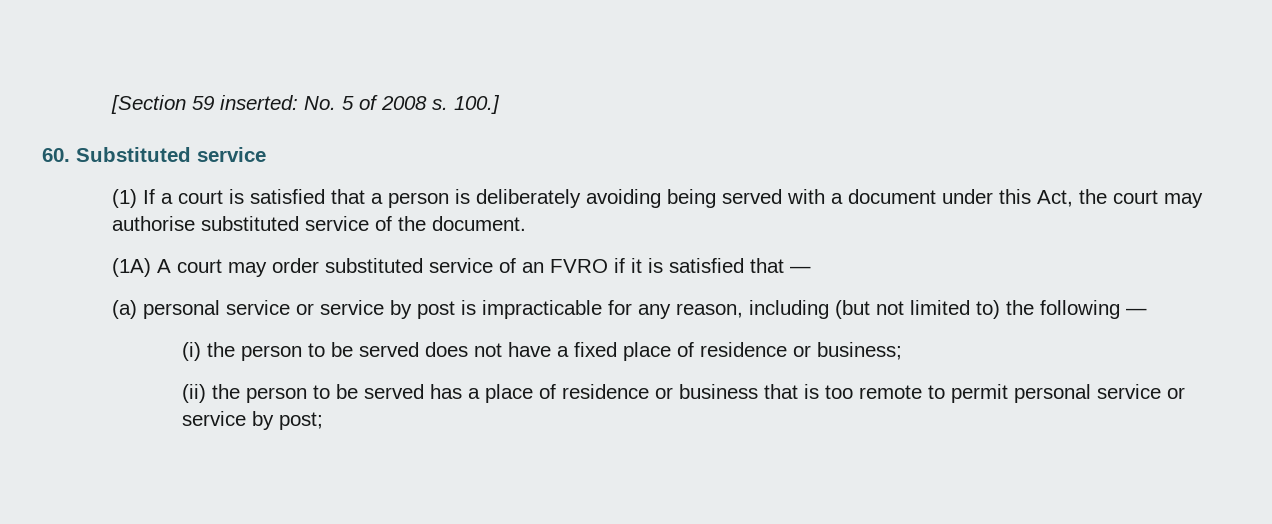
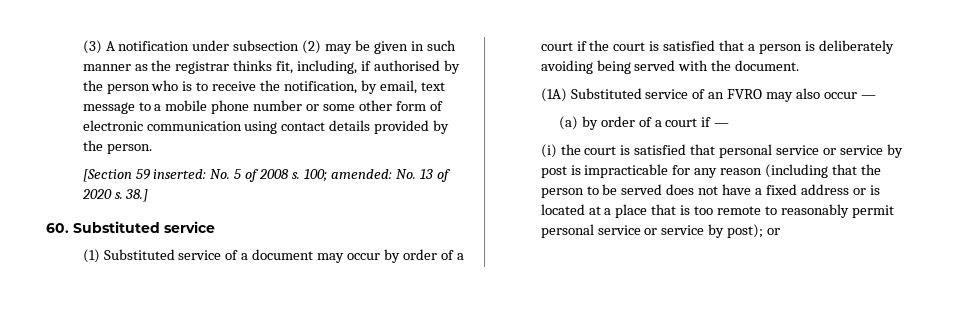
+ (3) A notification under subsection (2) may be given in such manner as the registrar thinks fit, including, if authorised by the person who is to receive the notification, by email, text message to a mobile phone number or some other form of electronic communication using contact details provided by the person.
- 100.]
+ 100; amended: No. 13 of 2020 s. 38.]
  60. Substituted service
- (1) If a court is satisfied that a person is deliberately avoiding being served with a document under this Act, the court may authorise substituted service of the document.
- (1A) A court may order substituted service of an FVRO if it is satisfied that —
- (a) personal service or service by post is impracticable for any reason, including (but not limited to) the following —
- (i) the person to be served does not have a fixed place of residence or business;
- (ii) the person to be served has a place of residence or business that is too remote to permit personal service or service by post;
+ (1) Substituted service of a document may occur by order of a court if the court is satisfied that a person is deliberately avoiding being served with the document.
+ (1A) Substituted service of an FVRO may also occur —
+ (a) by order of a court if —
+ (i) the court is satisfied that personal service or service by post is impracticable for any reason (including that the person to be served does not have a fixed address or is located at a place that is too remote to reasonably permit personal service or service by post); or

